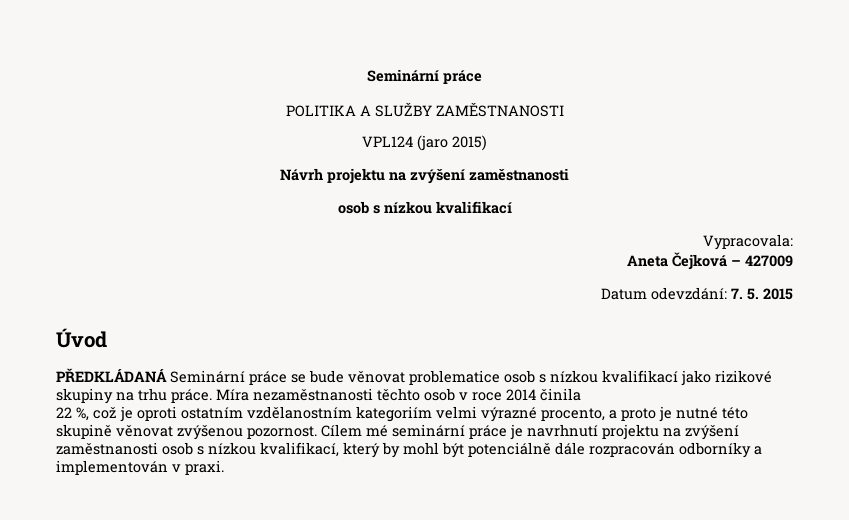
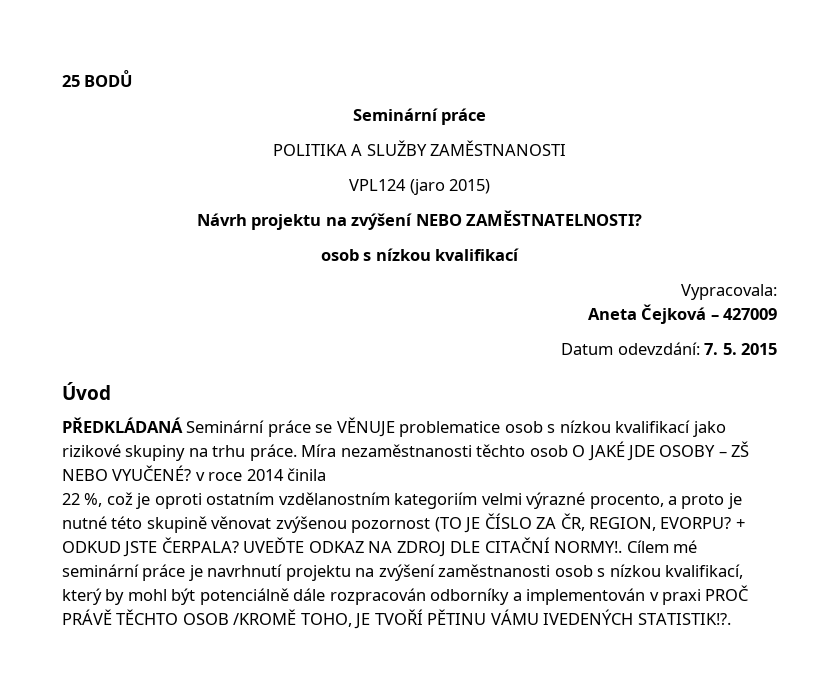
+ 25 BODŮ
- Návrh projektu na zvýšení zaměstnanosti
+ Návrh projektu na zvýšení NEBO ZAMĚSTNATELNOSTI?
- PŘEDKLÁDANÁ Seminární práce se bude věnovat problematice osob s nízkou kvalifikací jako rizikové skupiny na trhu práce.
+ PŘEDKLÁDANÁ Seminární práce se VĚNUJE problematice osob s nízkou kvalifikací jako rizikové skupiny na trhu práce.
- Míra nezaměstnanosti těchto osob v roce 2014 činila
+ Míra nezaměstnanosti těchto osob O JAKÉ JDE OSOBY – ZŠ NEBO VYUČENÉ? v roce 2014 činila
- 22 %, což je oproti ostatním vzdělanostním kategoriím velmi výrazné procento, a proto je nutné této skupině věnovat zvýšenou pozornost.
+ 22 %, což je oproti ostatním vzdělanostním kategoriím velmi výrazné procento, a proto je nutné této skupině věnovat zvýšenou pozornost (TO JE ČÍSLO ZA ČR, REGION, EVORPU? + ODKUD JSTE ČERPALA? UVEĎTE ODKAZ NA ZDROJ DLE CITAČNÍ NORMY!.
- Cílem mé seminární práce je navrhnutí projektu na zvýšení zaměstnanosti osob s nízkou kvalifikací, který by mohl být potenciálně dále rozpracován odborníky a implementován v praxi.
+ Cílem mé seminární práce je navrhnutí projektu na zvýšení zaměstnanosti osob s nízkou kvalifikací, který by mohl být potenciálně dále rozpracován odborníky a implementován v praxi PROČ PRÁVĚ TĚCHTO OSOB /KROMĚ TOHO, JE TVOŘÍ PĚTINU VÁMU IVEDENÝCH STATISTIK!?.

